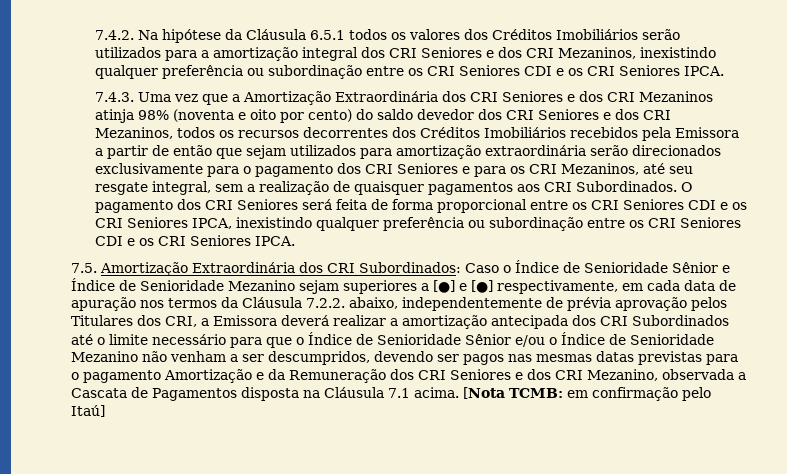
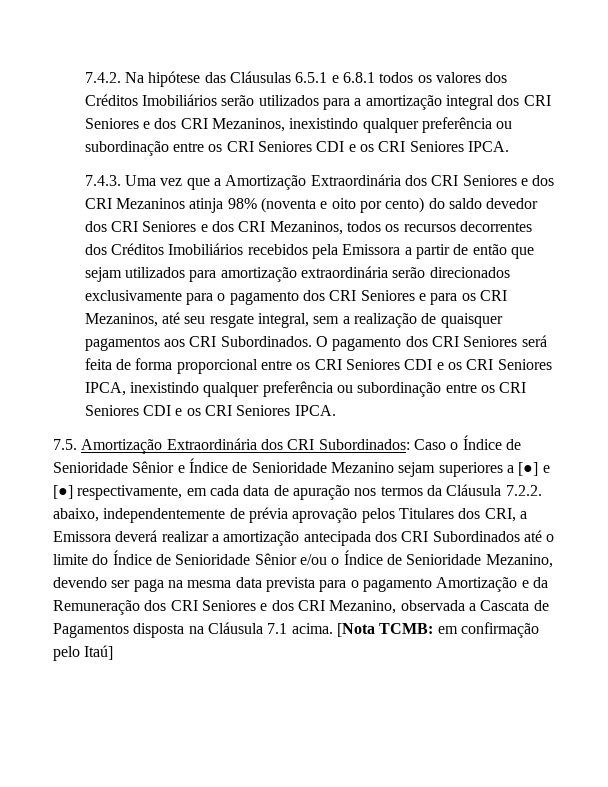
- 7.4.2. Na hipótese da Cláusula 6.5.1 todos os valores dos Créditos Imobiliários serão utilizados para a amortização integral dos CRI Seniores e dos CRI Mezaninos, inexistindo qualquer preferência ou subordinação entre os CRI Seniores CDI e os CRI Seniores IPCA.
+ 7.4.2. Na hipótese das Cláusulas 6.5.1 e 6.8.1 todos os valores dos Créditos Imobiliários serão utilizados para a amortização integral dos CRI Seniores e dos CRI Mezaninos, inexistindo qualquer preferência ou subordinação entre os CRI Seniores CDI e os CRI Seniores IPCA.
- Caso o Índice de Senioridade Sênior e Índice de Senioridade Mezanino sejam superiores a [●] e [●] respectivamente, em cada data de apuração nos termos da Cláusula 7.2.2. abaixo, independentemente de prévia aprovação pelos Titulares dos CRI, a Emissora deverá realizar a amortização antecipada dos CRI Subordinados até o limite necessário para que o Índice de Senioridade Sênior e/ou o Índice de Senioridade Mezanino não venham a ser descumpridos, devendo ser pagos nas mesmas datas previstas para o pagamento Amortização e da Remuneração dos CRI Seniores e dos CRI Mezanino, observada a Cascata de Pagamentos disposta na Cláusula 7.1 acima.
+ Caso o Índice de Senioridade Sênior e Índice de Senioridade Mezanino sejam superiores a [●] e [●] respectivamente, em cada data de apuração nos termos da Cláusula 7.2.2. abaixo, independentemente de prévia aprovação pelos Titulares dos CRI, a Emissora deverá realizar a amortização antecipada dos CRI Subordinados até o limite do Índice de Senioridade Sênior e/ou o Índice de Senioridade Mezanino, devendo ser paga na mesma data prevista para o pagamento Amortização e da Remuneração dos CRI Seniores e dos CRI Mezanino, observada a Cascata de Pagamentos disposta na Cláusula 7.1 acima.

